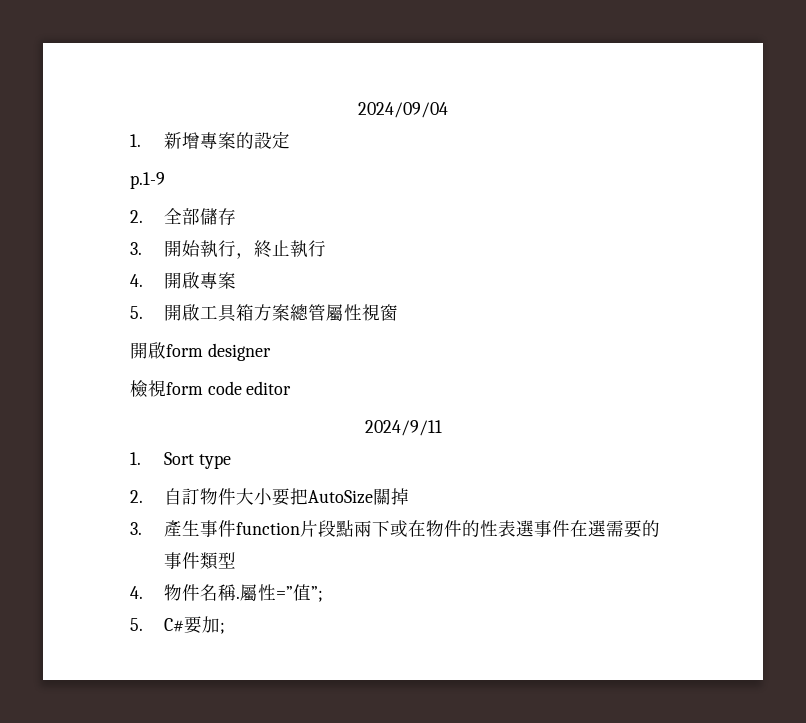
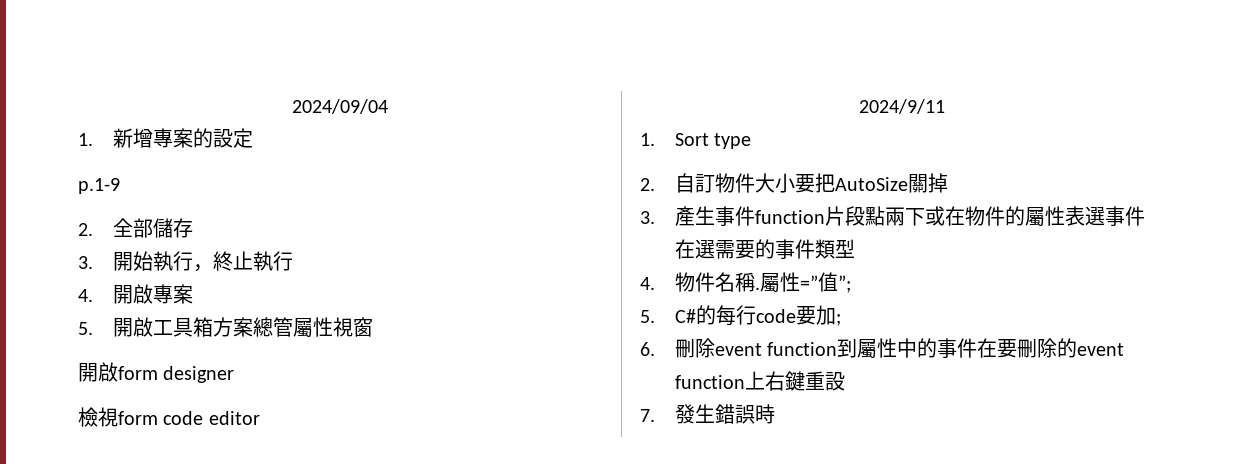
- 3.產生事件function片段點兩下或在物件的性表選事件在選需要的事件類型
+ 3.產生事件function片段點兩下或在物件的屬性表選事件在選需要的事件類型
- 5. C#要加;
+ 5. C#的每行code要加;
+ 6.刪除event function到屬性中的事件在要刪除的event function上右鍵重設
+ 7.發生錯誤時

